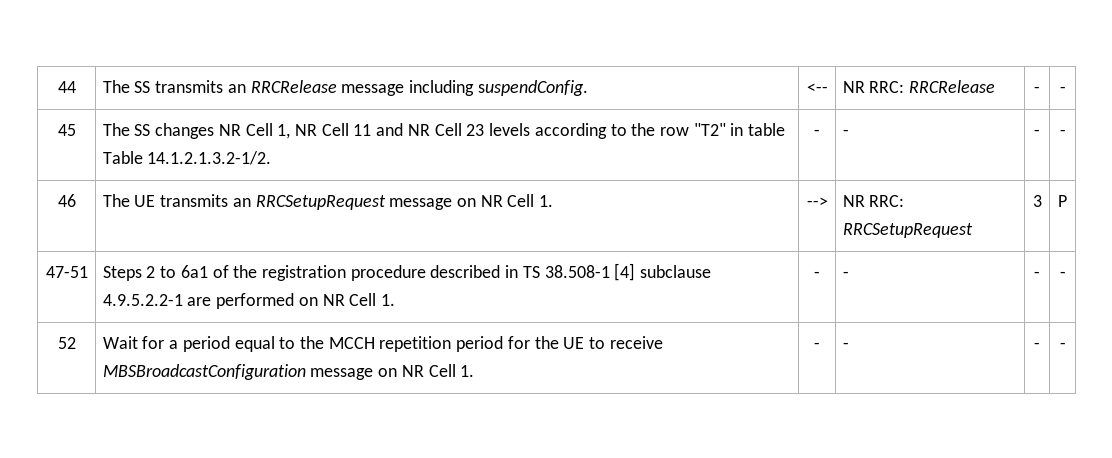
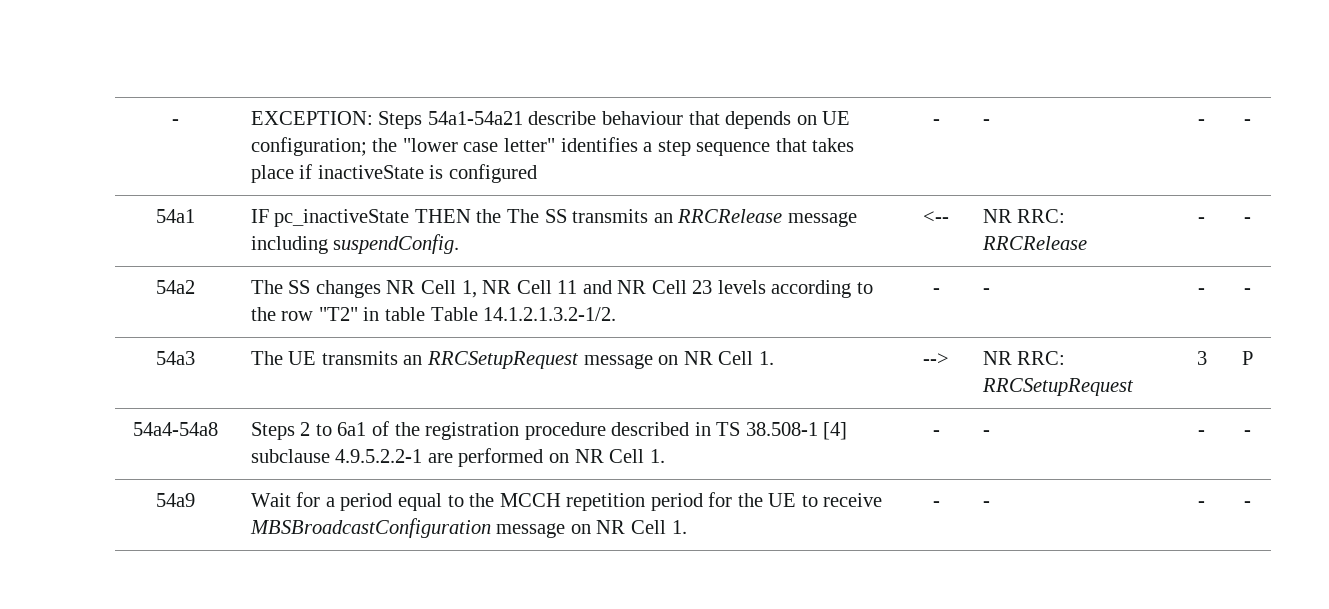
- 44 | The SS transmits an RRCRelease message including suspendConfig. | <-- | NR RRC: RRCRelease | - | -
+ - | EXCEPTION: Steps 54a1-54a21 describe behaviour that depends on UE configuration; the "lower case letter" identifies a step sequence that takes place if inactiveState is configured | - | - | - | -
+ 54a1 | IF pc_inactiveState THEN the The SS transmits an RRCRelease message including suspendConfig. | <-- | NR RRC: RRCRelease | - | -
- 45 | The SS changes NR Cell 1, NR Cell 11 and NR Cell 23 levels according to the row "T2" in table Table 14.1.2.1.3.2-1/2. | - | - | - | -
+ 54a2 | The SS changes NR Cell 1, NR Cell 11 and NR Cell 23 levels according to the row "T2" in table Table 14.1.2.1.3.2-1/2. | - | - | - | -
- 46 | The UE transmits an RRCSetupRequest message on NR Cell 1. | --> | NR RRC: RRCSetupRequest | 3 | P
+ 54a3 | The UE transmits an RRCSetupRequest message on NR Cell 1. | --> | NR RRC: RRCSetupRequest | 3 | P
- 47-51 | Steps 2 to 6a1 of the registration procedure described in TS 38.508-1 [4] subclause 4.9.5.2.2-1 are performed on NR Cell 1. | - | - | - | -
+ 54a4-54a8 | Steps 2 to 6a1 of the registration procedure described in TS 38.508-1 [4] subclause 4.9.5.2.2-1 are performed on NR Cell 1. | - | - | - | -
- 52 | Wait for a period equal to the MCCH repetition period for the UE to receive MBSBroadcastConfiguration message on NR Cell 1. | - | - | - | -
+ 54a9 | Wait for a period equal to the MCCH repetition period for the UE to receive MBSBroadcastConfiguration message on NR Cell 1. | - | - | - | -

